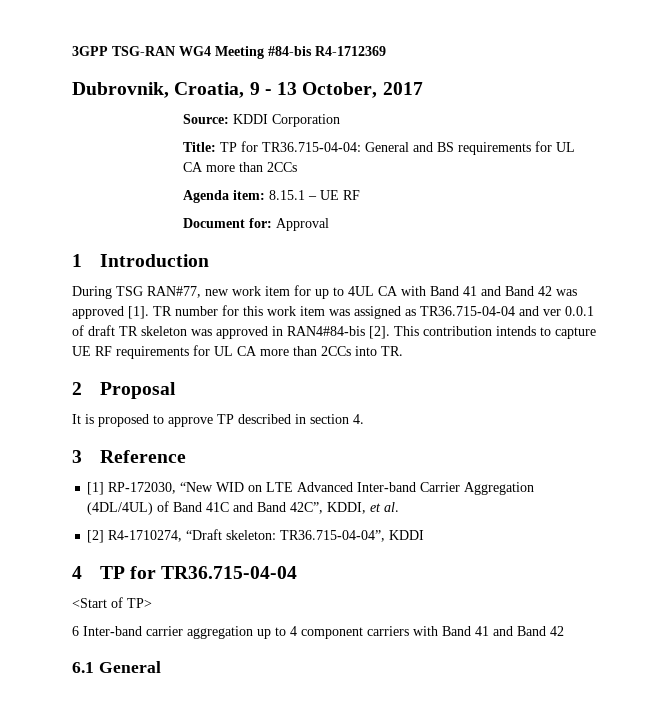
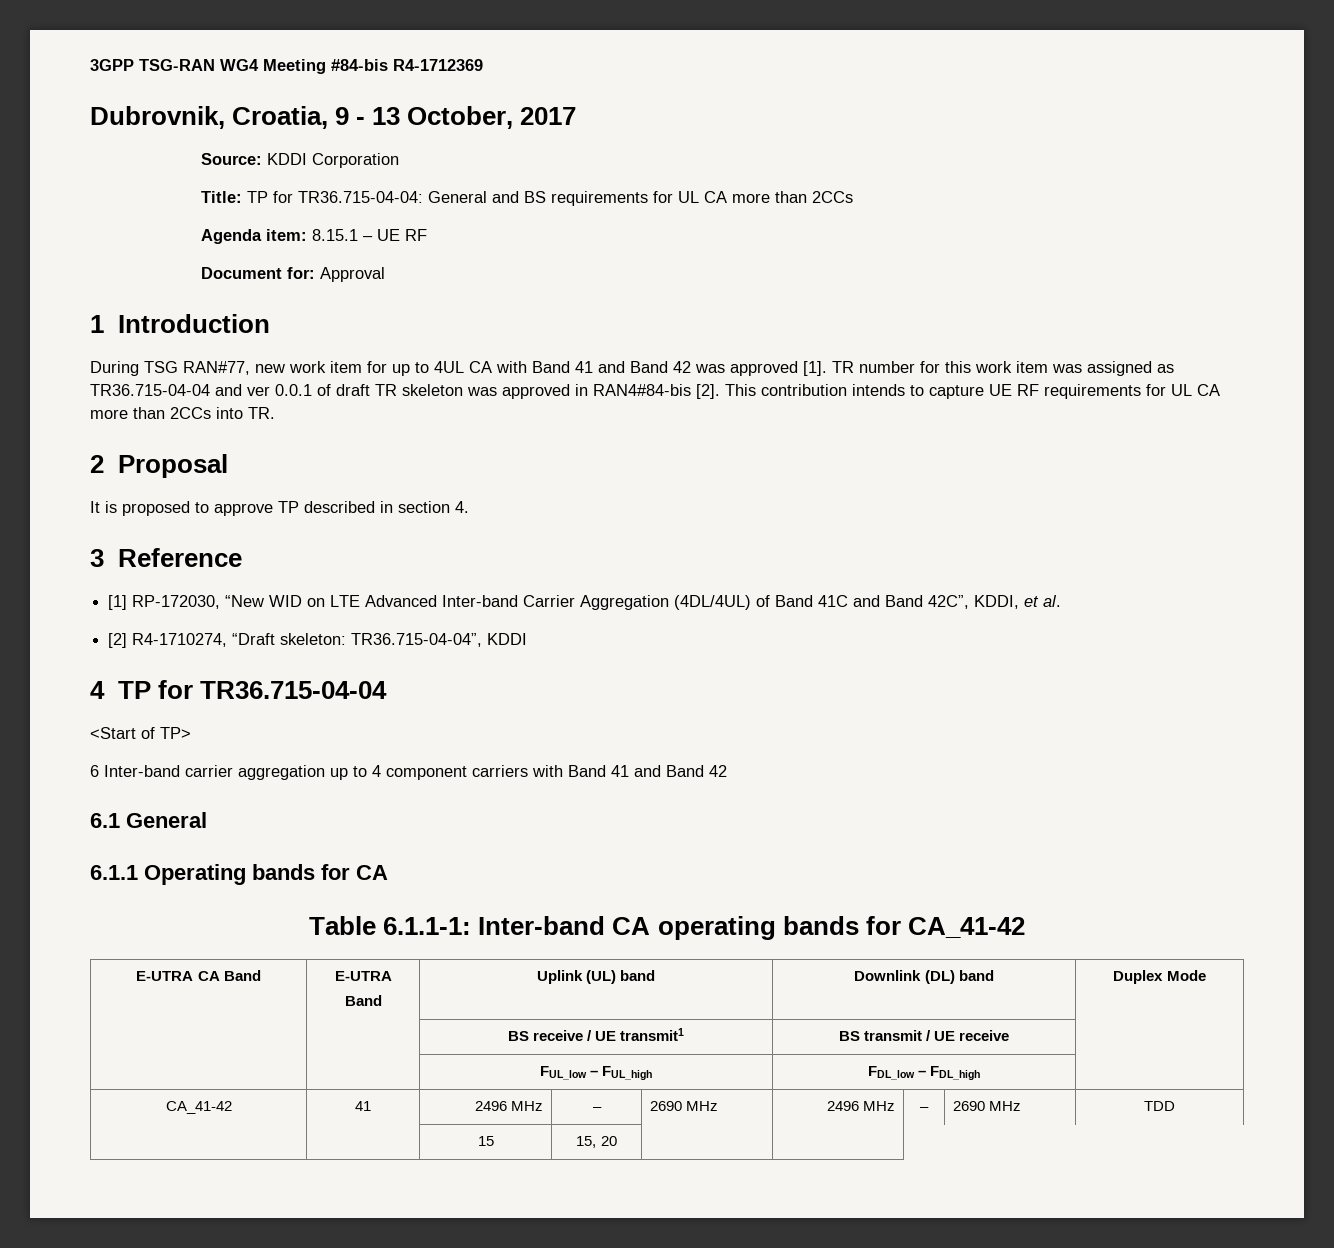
+ 6.1.1 Operating bands for CA
+ Table 6.1.1-1: Inter-band CA operating bands for CA_41-42
+ E-UTRA CA Band | E-UTRA
+ Band | Uplink (UL) band | Downlink (DL) band | Duplex Mode
+ | | BS receive / UE transmit1 | BS transmit / UE receive |
+ | | FUL_low – FUL_high | FDL_low – FDL_high |
+ CA_41-42 | 41 | 2496 MHz | – | 2690 MHz | 2496 MHz | – | 2690 MHz | TDD
+ | | 15 | 15, 20 | |

